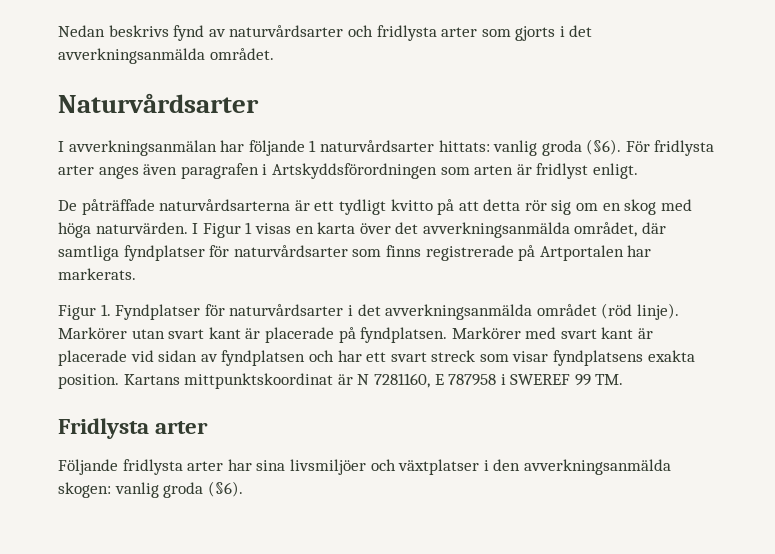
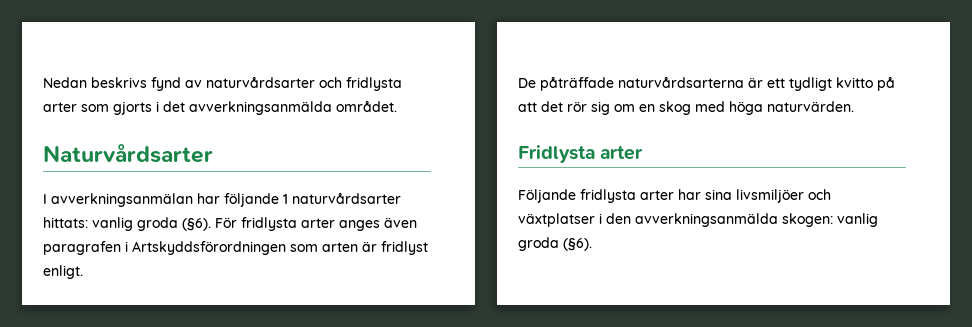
- De påträffade naturvårdsarterna är ett tydligt kvitto på att detta rör sig om en skog med höga naturvärden. I Figur 1 visas en karta över det avverkningsanmälda området, där samtliga fyndplatser för naturvårdsarter som finns registrerade på Artportalen har markerats.
- Figur 1. Fyndplatser för naturvårdsarter i det avverkningsanmälda området (röd linje). Markörer utan svart kant är placerade på fyndplatsen. Markörer med svart kant är placerade vid sidan av fyndplatsen och har ett svart streck som visar fyndplatsens exakta position. Kartans mittpunktskoordinat är N 7281160, E 787958 i SWEREF 99 TM.
+ De påträffade naturvårdsarterna är ett tydligt kvitto på att det rör sig om en skog med höga naturvärden.

